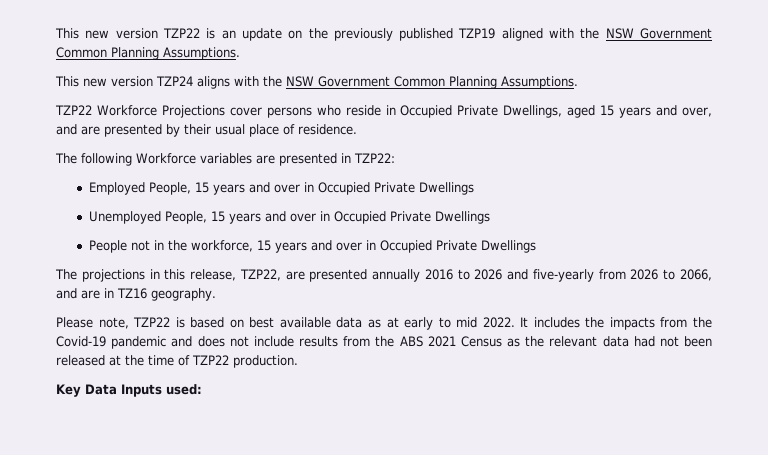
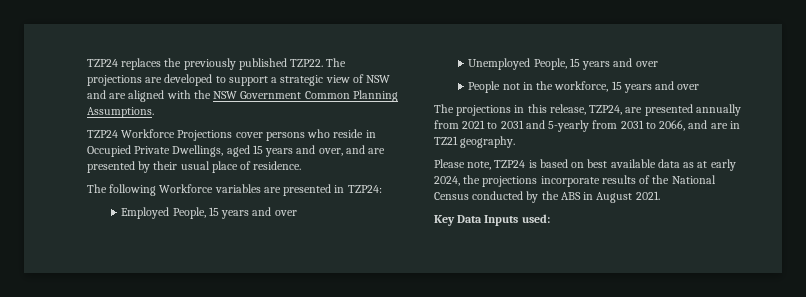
- This new version TZP22 is an update on the previously published TZP19 aligned with the NSW Government Common Planning Assumptions.
+ TZP24 replaces the previously published TZP22. The projections are developed to support a strategic view of NSW and are aligned with the NSW Government Common Planning Assumptions.
- This new version TZP24 aligns with the NSW Government Common Planning Assumptions.
- TZP22 Workforce Projections cover persons who reside in Occupied Private Dwellings, aged 15 years and over, and are presented by their usual place of residence.
+ TZP24 Workforce Projections cover persons who reside in Occupied Private Dwellings, aged 15 years and over, and are presented by their usual place of residence.
- The following Workforce variables are presented in TZP22:
+ The following Workforce variables are presented in TZP24:
- Employed People, 15 years and over in Occupied Private Dwellings
+ Employed People, 15 years and over
- Unemployed People, 15 years and over in Occupied Private Dwellings
+ Unemployed People, 15 years and over
- People not in the workforce, 15 years and over in Occupied Private Dwellings
+ People not in the workforce, 15 years and over
- The projections in this release, TZP22, are presented annually 2016 to 2026 and five-yearly from 2026 to 2066, and are in TZ16 geography.
+ The projections in this release, TZP24, are presented annually from 2021 to 2031 and 5-yearly from 2031 to 2066, and are in TZ21 geography.
- Please note, TZP22 is based on best available data as at early to mid 2022. It includes the impacts from the Covid-19 pandemic and does not include results from the ABS 2021 Census as the relevant data had not been released at the time of TZP22 production.
+ Please note, TZP24 is based on best available data as at early 2024, the projections incorporate results of the National Census conducted by the ABS in August 2021.

